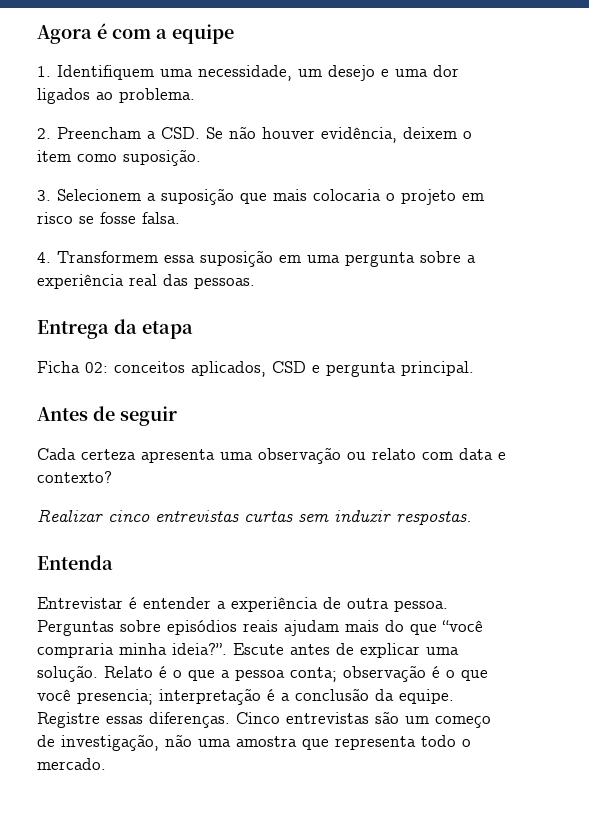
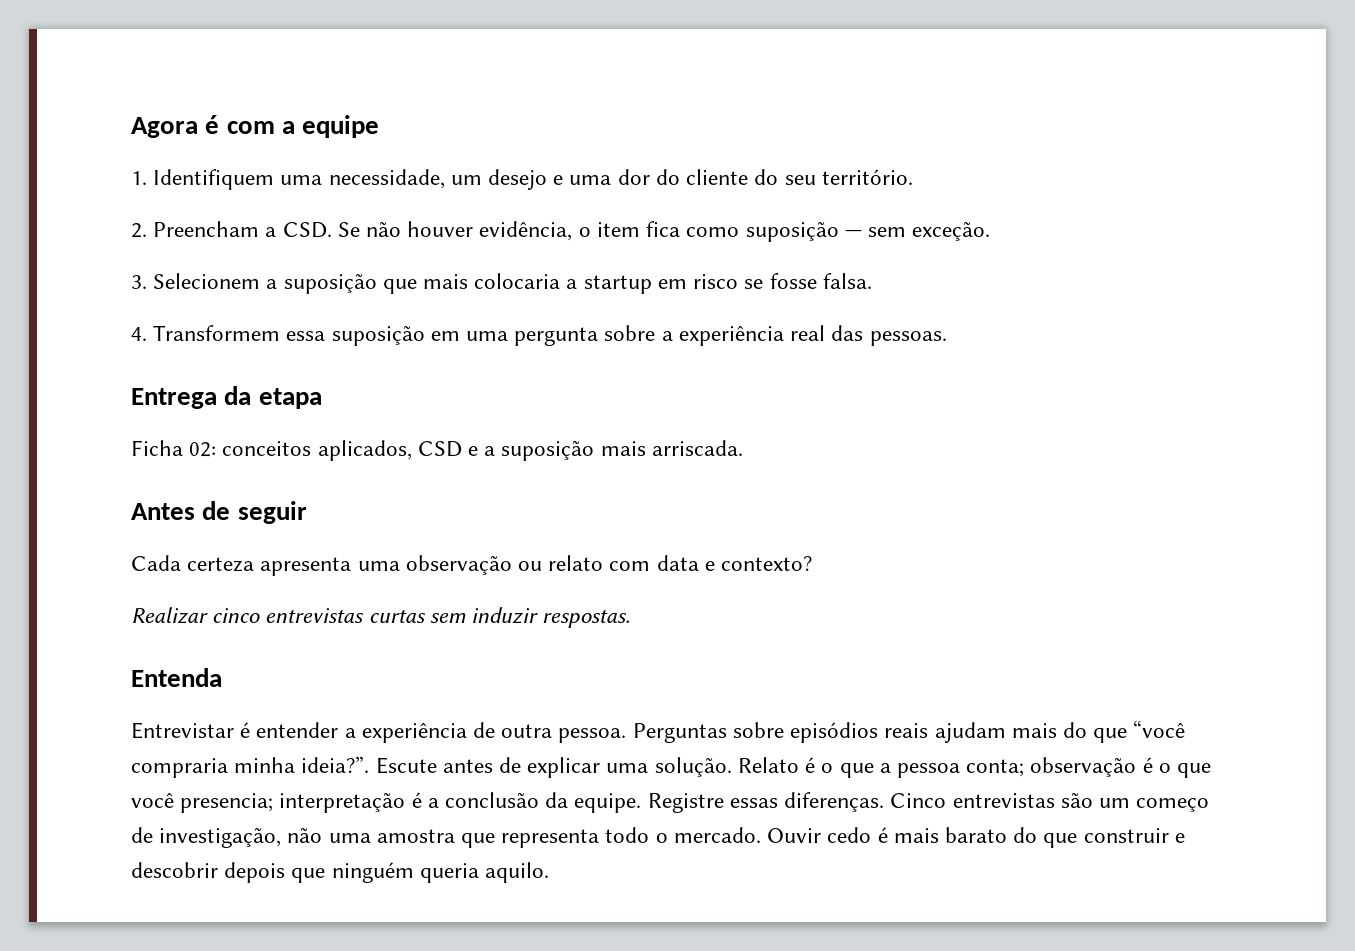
- 1. Identifiquem uma necessidade, um desejo e uma dor ligados ao problema.
+ 1. Identifiquem uma necessidade, um desejo e uma dor do cliente do seu território.
- 2. Preencham a CSD. Se não houver evidência, deixem o item como suposição.
+ 2. Preencham a CSD. Se não houver evidência, o item fica como suposição — sem exceção.
- 3. Selecionem a suposição que mais colocaria o projeto em risco se fosse falsa.
+ 3. Selecionem a suposição que mais colocaria a startup em risco se fosse falsa.
- Ficha 02: conceitos aplicados, CSD e pergunta principal.
+ Ficha 02: conceitos aplicados, CSD e a suposição mais arriscada.
+ Ouvir cedo é mais barato do que construir e descobrir depois que ninguém queria aquilo.

